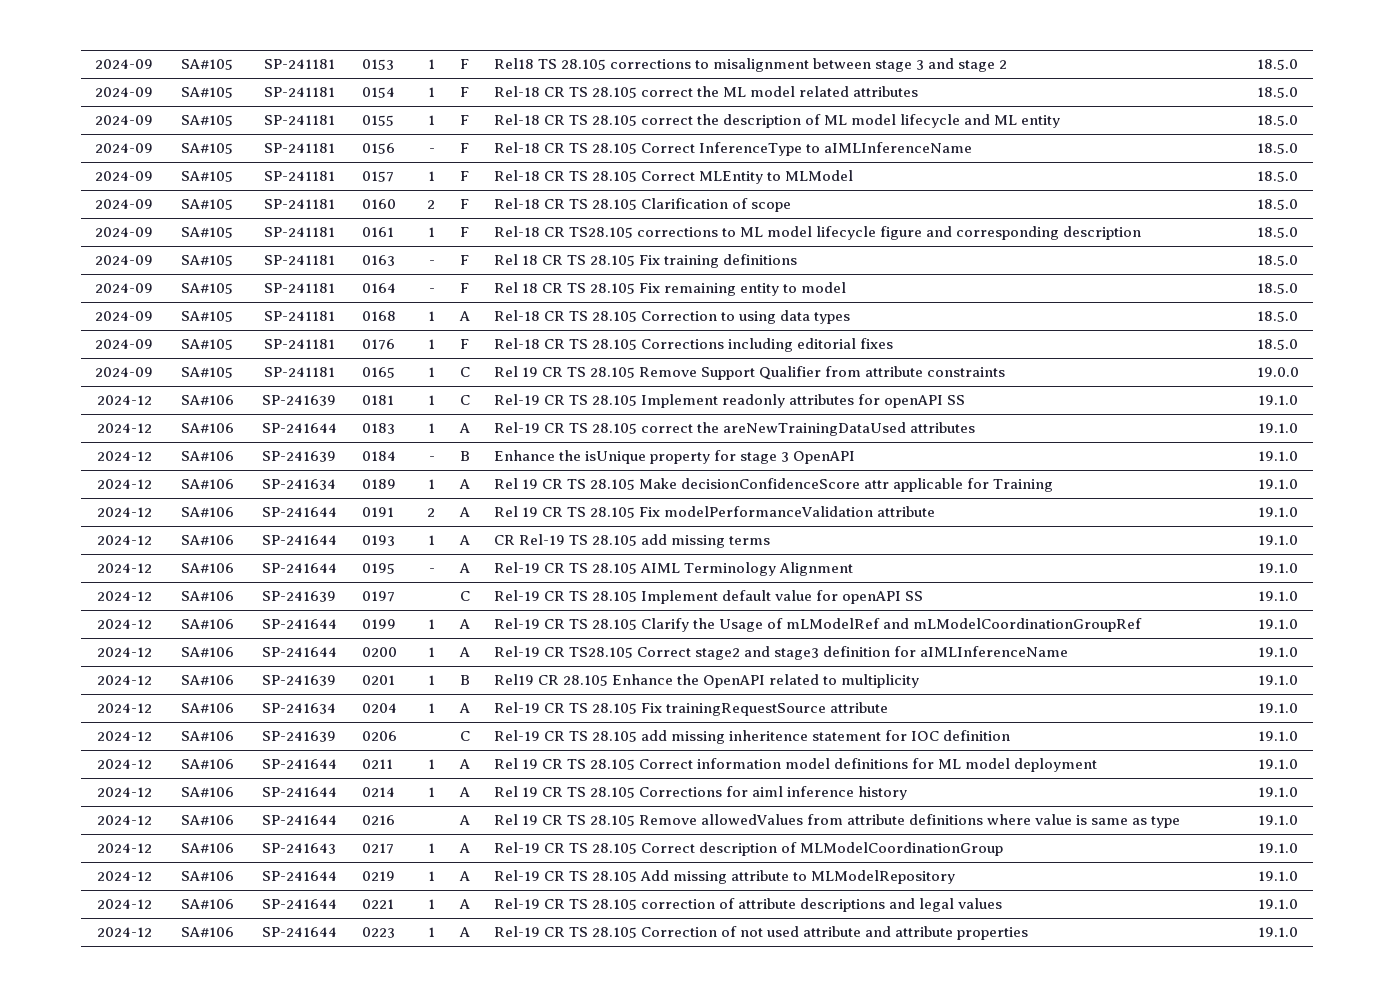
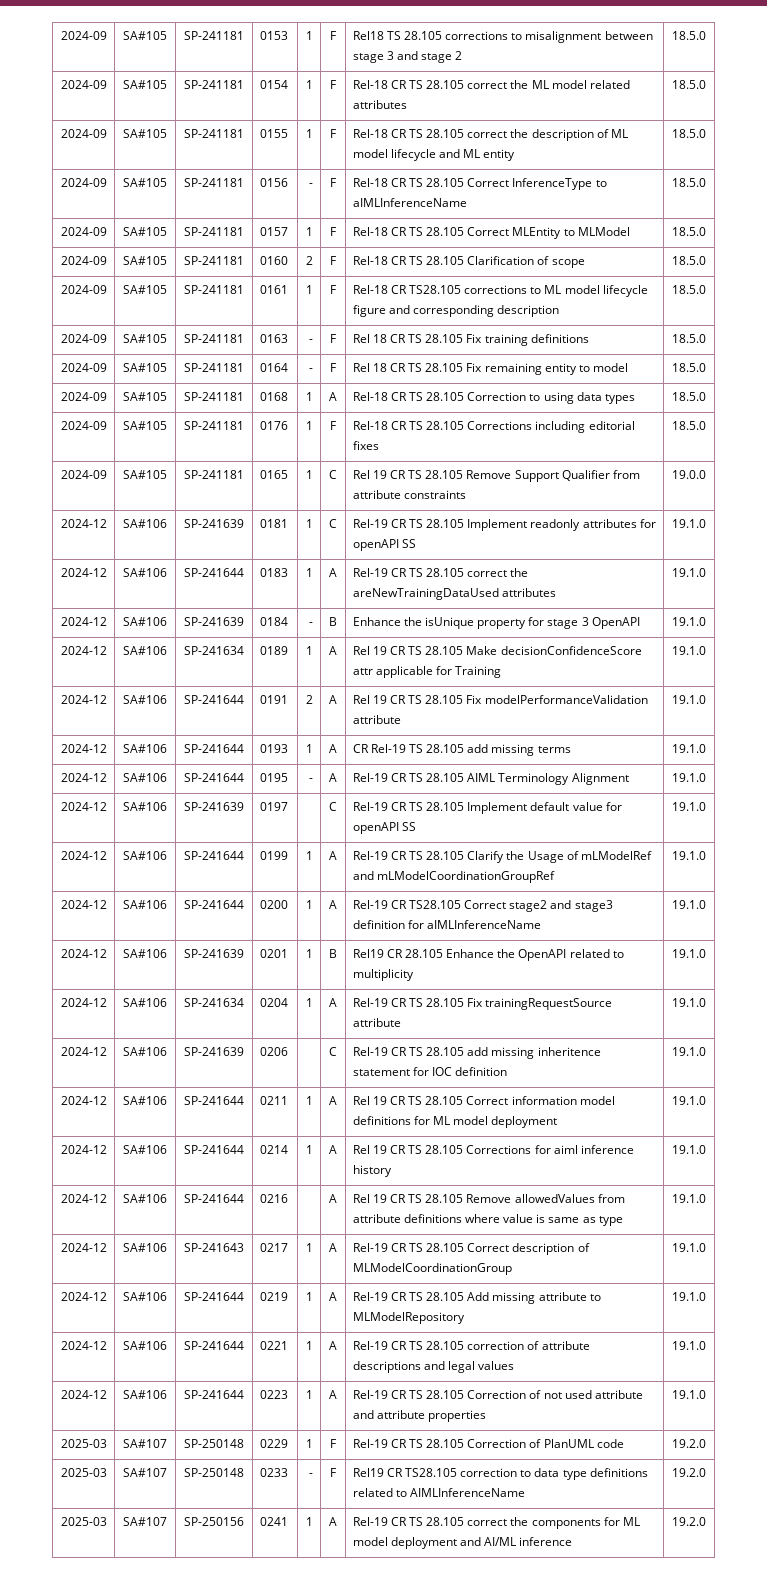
+ 2025-03 | SA#107 | SP-250148 | 0229 | 1 | F | Rel-19 CR TS 28.105 Correction of PlanUML code | 19.2.0
+ 2025-03 | SA#107 | SP-250148 | 0233 | - | F | Rel19 CR TS28.105 correction to data type definitions related to AIMLInferenceName | 19.2.0
+ 2025-03 | SA#107 | SP-250156 | 0241 | 1 | A | Rel-19 CR TS 28.105 correct the components for ML model deployment and AI/ML inference | 19.2.0

